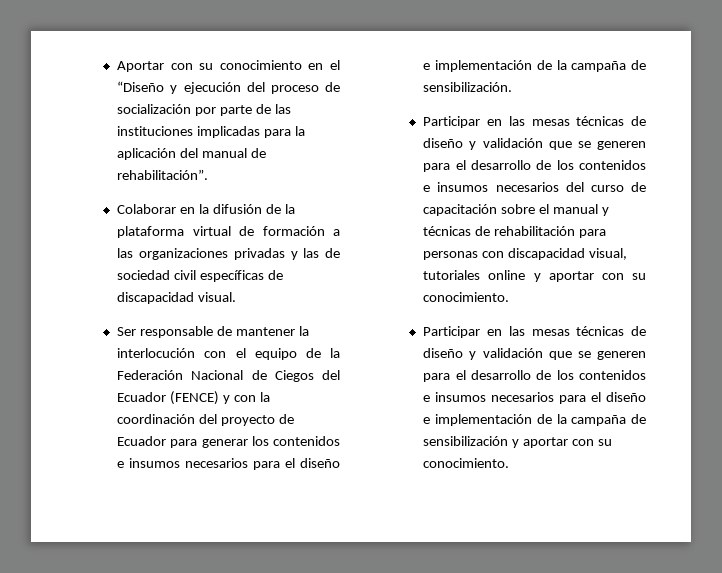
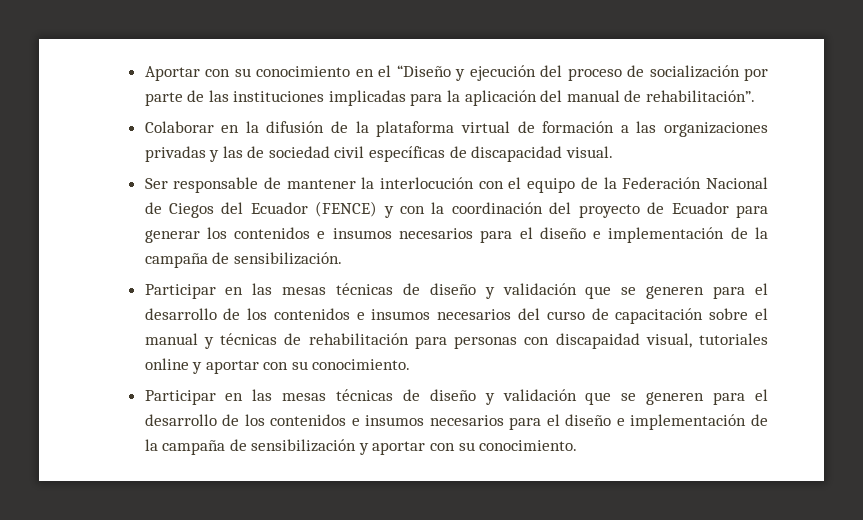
- Participar en las mesas técnicas de diseño y validación que se generen para el desarrollo de los contenidos e insumos necesarios del curso de capacitación sobre el manual y técnicas de rehabilitación para personas con discapacidad visual, tutoriales online y aportar con su conocimiento.
+ Participar en las mesas técnicas de diseño y validación que se generen para el desarrollo de los contenidos e insumos necesarios del curso de capacitación sobre el manual y técnicas de rehabilitación para personas con discapaidad visual, tutoriales online y aportar con su conocimiento.

